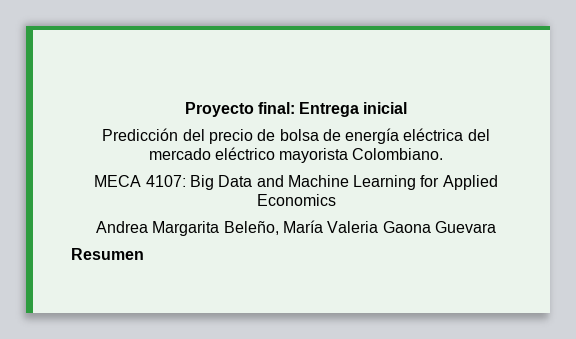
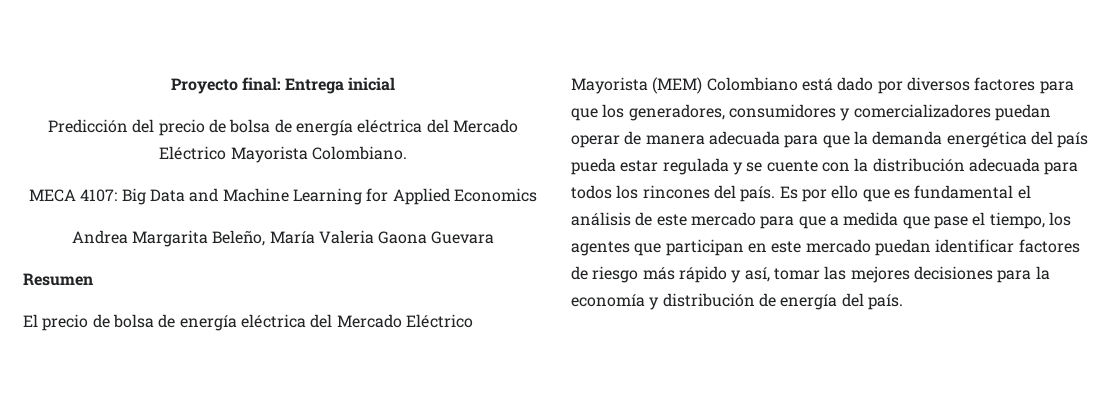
- Predicción del precio de bolsa de energía eléctrica del mercado eléctrico mayorista Colombiano.
+ Predicción del precio de bolsa de energía eléctrica del Mercado Eléctrico Mayorista Colombiano.
+ El precio de bolsa de energía eléctrica del Mercado Eléctrico Mayorista (MEM) Colombiano está dado por diversos factores para que los generadores, consumidores y comercializadores puedan operar de manera adecuada para que la demanda energética del país pueda estar regulada y se cuente con la distribución adecuada para todos los rincones del país. Es por ello que es fundamental el análisis de este mercado para que a medida que pase el tiempo, los agentes que participan en este mercado puedan identificar factores de riesgo más rápido y así, tomar las mejores decisiones para la economía y distribución de energía del país.

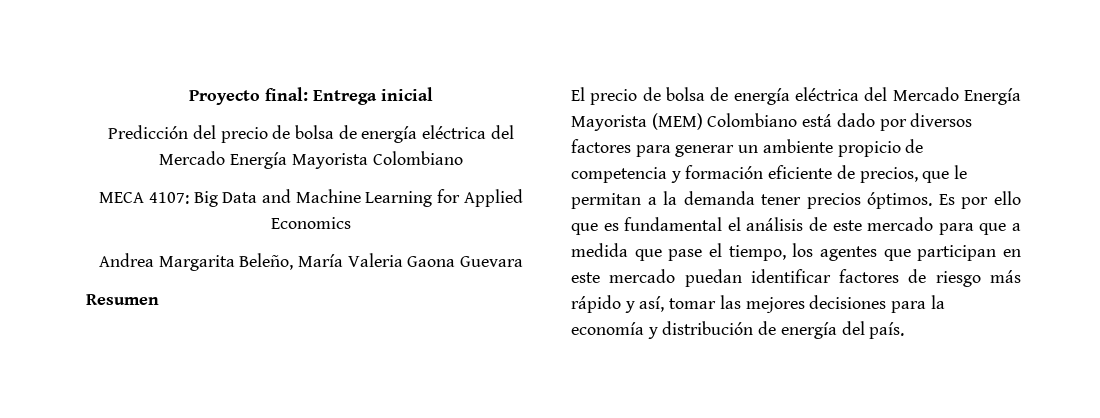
- Predicción del precio de bolsa de energía eléctrica del Mercado Eléctrico Mayorista Colombiano.
+ Predicción del precio de bolsa de energía eléctrica del Mercado Energía Mayorista Colombiano
- El precio de bolsa de energía eléctrica del Mercado Eléctrico Mayorista (MEM) Colombiano está dado por diversos factores para que los generadores, consumidores y comercializadores puedan operar de manera adecuada para que la demanda energética del país pueda estar regulada y se cuente con la distribución adecuada para todos los rincones del país.
+ El precio de bolsa de energía eléctrica del Mercado Energía Mayorista (MEM) Colombiano está dado por diversos factores para generar un ambiente propicio de competencia y formación eficiente de precios, que le permitan a la demanda tener precios óptimos.

